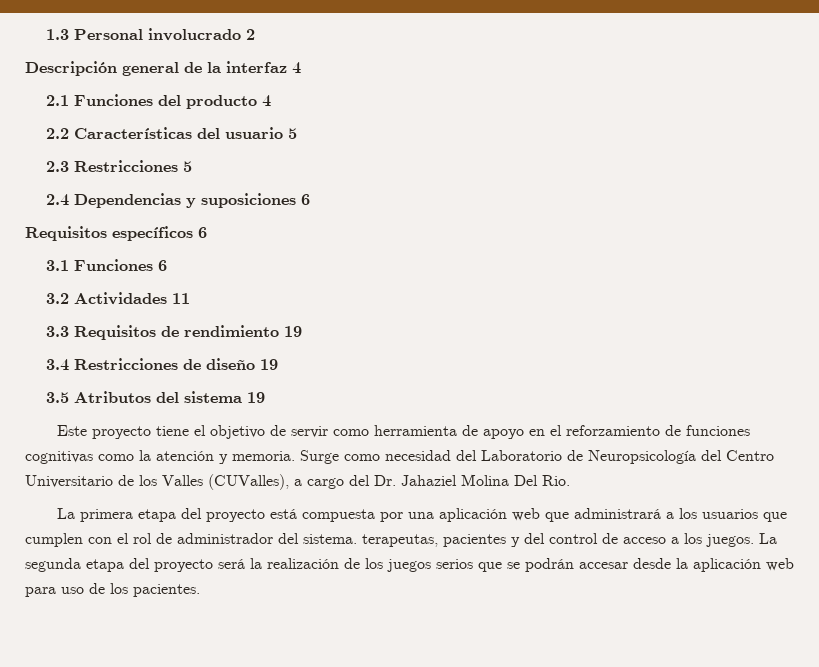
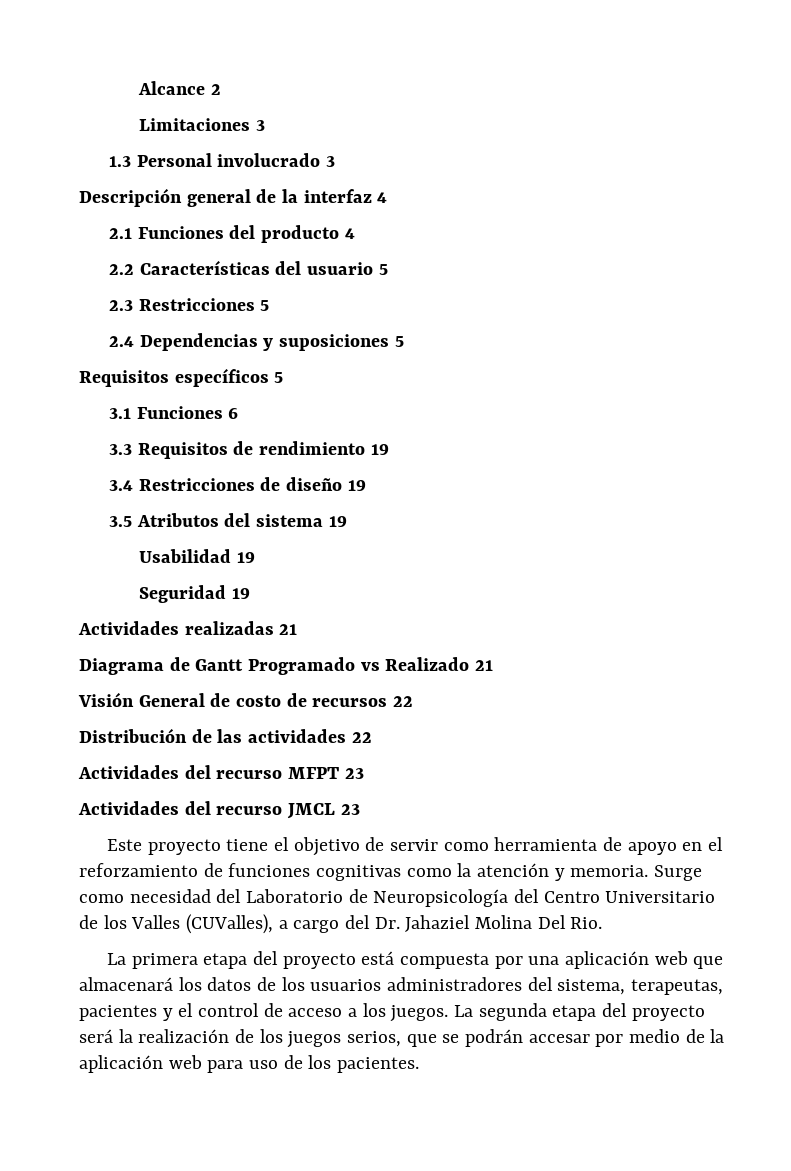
+ Alcance 2
+ Limitaciones 3
- 1.3 Personal involucrado 2
+ 1.3 Personal involucrado 3
- 2.4 Dependencias y suposiciones 6
+ 2.4 Dependencias y suposiciones 5
- Requisitos específicos 6
+ Requisitos específicos 5
- 3.2 Actividades 11
+ Usabilidad 19
+ Seguridad 19
+ Actividades realizadas 21
+ Diagrama de Gantt Programado vs Realizado 21
+ Visión General de costo de recursos 22
+ Distribución de las actividades 22
+ Actividades del recurso MFPT 23
+ Actividades del recurso JMCL 23
- La primera etapa del proyecto está compuesta por una aplicación web que administrará a los usuarios que cumplen con el rol de administrador del sistema. terapeutas, pacientes y del control de acceso a los juegos.
+ La primera etapa del proyecto está compuesta por una aplicación web que almacenará los datos de los usuarios administradores del sistema, terapeutas, pacientes y el control de acceso a los juegos.
- La segunda etapa del proyecto será la realización de los juegos serios que se podrán accesar desde la aplicación web para uso de los pacientes.
+ La segunda etapa del proyecto será la realización de los juegos serios, que se podrán accesar por medio de la aplicación web para uso de los pacientes.

